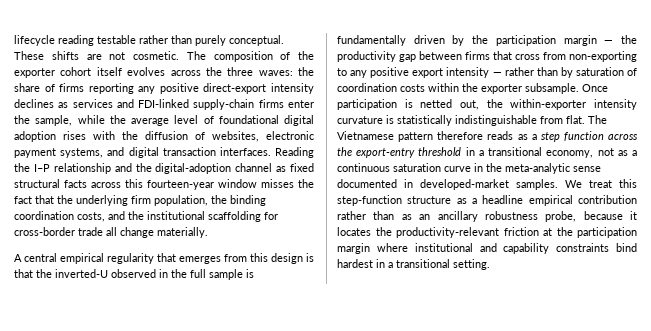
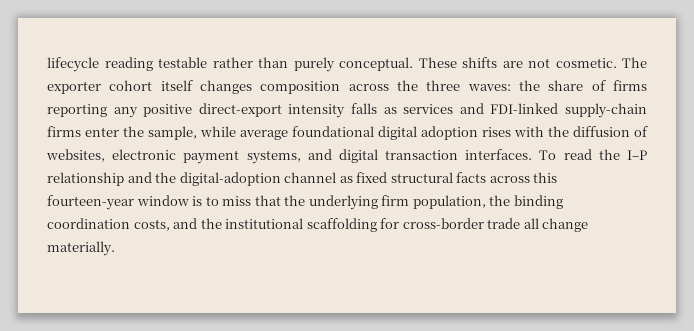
- The composition of the exporter cohort itself evolves across the three waves: the share of firms reporting any positive direct-export intensity declines as services and FDI-linked supply-chain firms enter the sample, while the average level of foundational digital adoption rises with the diffusion of websites, electronic payment systems, and digital transaction interfaces.
+ The exporter cohort itself changes composition across the three waves: the share of firms reporting any positive direct-export intensity falls as services and FDI-linked supply-chain firms enter the sample, while average foundational digital adoption rises with the diffusion of websites, electronic payment systems, and digital transaction interfaces.
- Reading the I–P relationship and the digital-adoption channel as fixed structural facts across this fourteen-year window misses the fact that the underlying firm population, the binding coordination costs, and the institutional scaffolding for cross-border trade all change materially.
+ To read the I–P relationship and the digital-adoption channel as fixed structural facts across this fourteen-year window is to miss that the underlying firm population, the binding coordination costs, and the institutional scaffolding for cross-border trade all change materially.
- A central empirical regularity that emerges from this design is that the inverted-U observed in the full sample is fundamentally driven by the participation margin — the productivity gap between firms that cross from non-exporting to any positive export intensity — rather than by saturation of coordination costs within the exporter subsample. Once participation is netted out, the within-exporter intensity curvature is statistically indistinguishable from flat. The Vietnamese pattern therefore reads as a step function across the export-entry threshold in a transitional economy, not as a continuous saturation curve in the meta-analytic sense documented in developed-market samples. We treat this step-function structure as a headline empirical contribution rather than as an ancillary robustness probe, because it locates the productivity-relevant friction at the participation margin where institutional and capability constraints bind hardest in a transitional setting.

